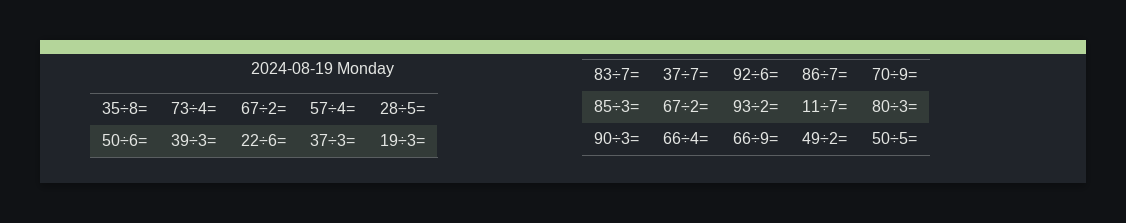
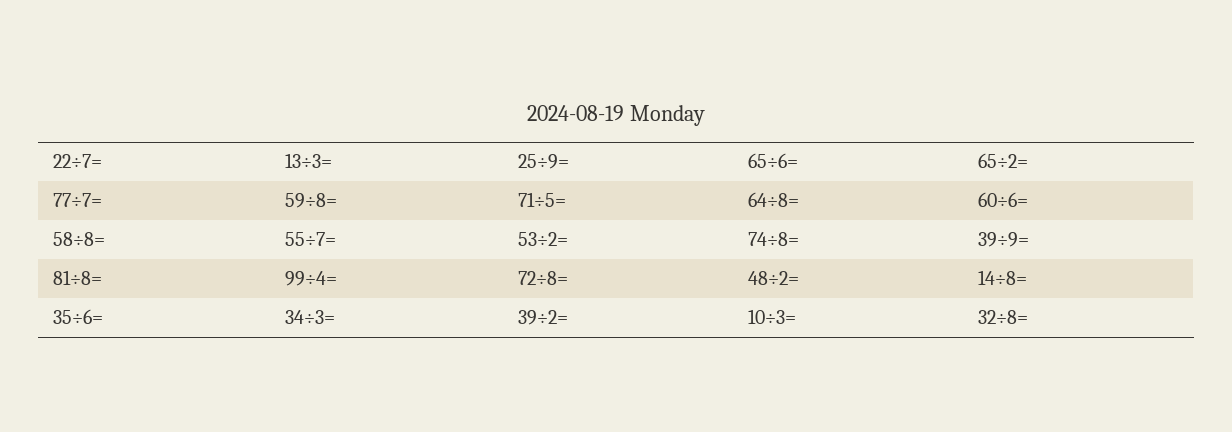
- 35÷8= | 73÷4= | 67÷2= | 57÷4= | 28÷5=
- 50÷6= | 39÷3= | 22÷6= | 37÷3= | 19÷3=
- 83÷7= | 37÷7= | 92÷6= | 86÷7= | 70÷9=
- 85÷3= | 67÷2= | 93÷2= | 11÷7= | 80÷3=
- 90÷3= | 66÷4= | 66÷9= | 49÷2= | 50÷5=
+ 22÷7= | 13÷3= | 25÷9= | 65÷6= | 65÷2=
+ 77÷7= | 59÷8= | 71÷5= | 64÷8= | 60÷6=
+ 58÷8= | 55÷7= | 53÷2= | 74÷8= | 39÷9=
+ 81÷8= | 99÷4= | 72÷8= | 48÷2= | 14÷8=
+ 35÷6= | 34÷3= | 39÷2= | 10÷3= | 32÷8=

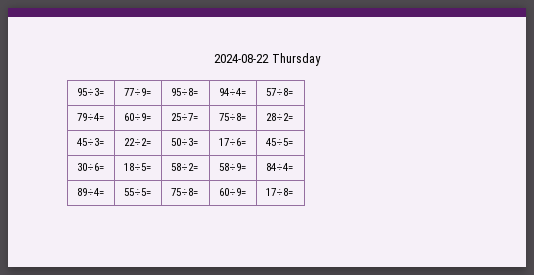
- 2024-08-19 Monday
- 22÷7= | 13÷3= | 25÷9= | 65÷6= | 65÷2=
- 77÷7= | 59÷8= | 71÷5= | 64÷8= | 60÷6=
- 58÷8= | 55÷7= | 53÷2= | 74÷8= | 39÷9=
- 81÷8= | 99÷4= | 72÷8= | 48÷2= | 14÷8=
- 35÷6= | 34÷3= | 39÷2= | 10÷3= | 32÷8=
+ 2024-08-22 Thursday
+ 95÷3= | 77÷9= | 95÷8= | 94÷4= | 57÷8=
+ 79÷4= | 60÷9= | 25÷7= | 75÷8= | 28÷2=
+ 45÷3= | 22÷2= | 50÷3= | 17÷6= | 45÷5=
+ 30÷6= | 18÷5= | 58÷2= | 58÷9= | 84÷4=
+ 89÷4= | 55÷5= | 75÷8= | 60÷9= | 17÷8=

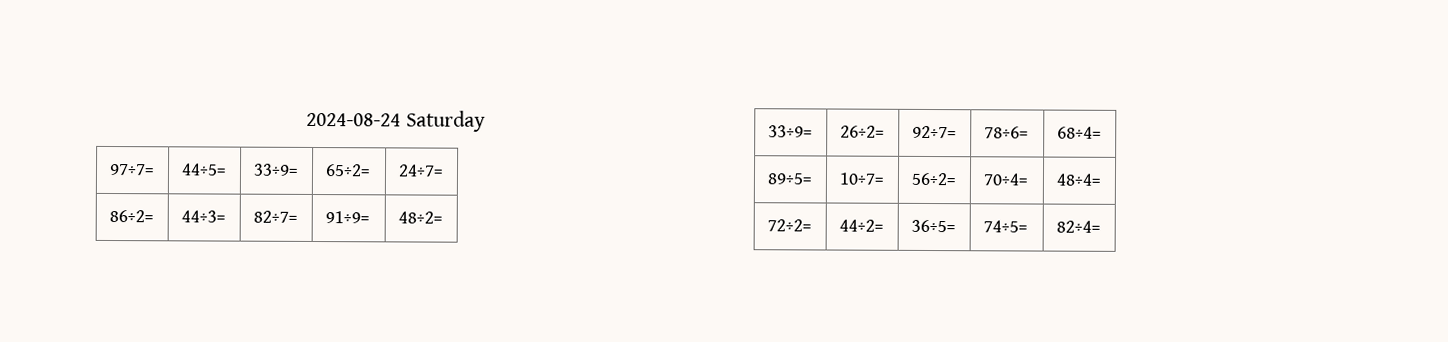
- 2024-08-22 Thursday
- 95÷3= | 77÷9= | 95÷8= | 94÷4= | 57÷8=
- 79÷4= | 60÷9= | 25÷7= | 75÷8= | 28÷2=
- 45÷3= | 22÷2= | 50÷3= | 17÷6= | 45÷5=
- 30÷6= | 18÷5= | 58÷2= | 58÷9= | 84÷4=
- 89÷4= | 55÷5= | 75÷8= | 60÷9= | 17÷8=
+ 2024-08-24 Saturday
+ 97÷7= | 44÷5= | 33÷9= | 65÷2= | 24÷7=
+ 86÷2= | 44÷3= | 82÷7= | 91÷9= | 48÷2=
+ 33÷9= | 26÷2= | 92÷7= | 78÷6= | 68÷4=
+ 89÷5= | 10÷7= | 56÷2= | 70÷4= | 48÷4=
+ 72÷2= | 44÷2= | 36÷5= | 74÷5= | 82÷4=

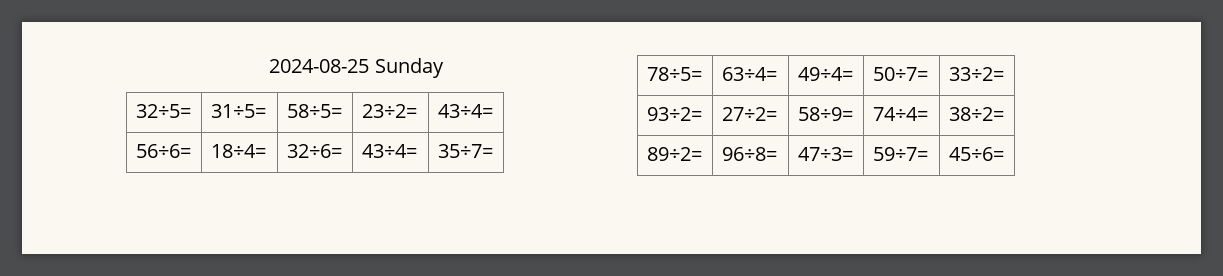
- 2024-08-24 Saturday
- 97÷7= | 44÷5= | 33÷9= | 65÷2= | 24÷7=
- 86÷2= | 44÷3= | 82÷7= | 91÷9= | 48÷2=
- 33÷9= | 26÷2= | 92÷7= | 78÷6= | 68÷4=
- 89÷5= | 10÷7= | 56÷2= | 70÷4= | 48÷4=
- 72÷2= | 44÷2= | 36÷5= | 74÷5= | 82÷4=
+ 2024-08-25 Sunday
+ 32÷5= | 31÷5= | 58÷5= | 23÷2= | 43÷4=
+ 56÷6= | 18÷4= | 32÷6= | 43÷4= | 35÷7=
+ 78÷5= | 63÷4= | 49÷4= | 50÷7= | 33÷2=
+ 93÷2= | 27÷2= | 58÷9= | 74÷4= | 38÷2=
+ 89÷2= | 96÷8= | 47÷3= | 59÷7= | 45÷6=

